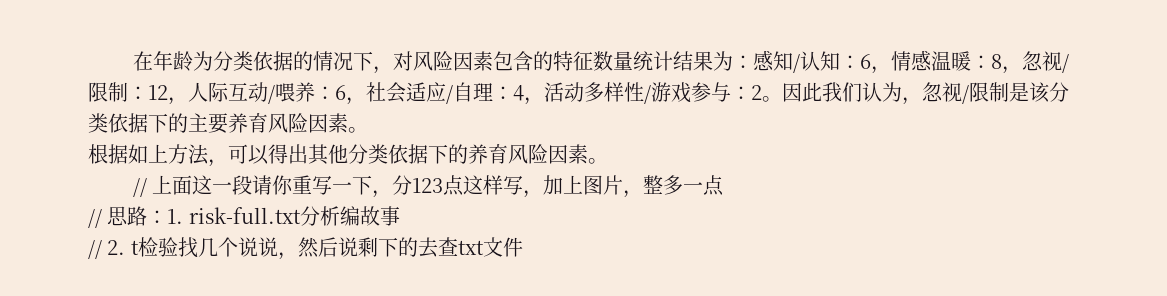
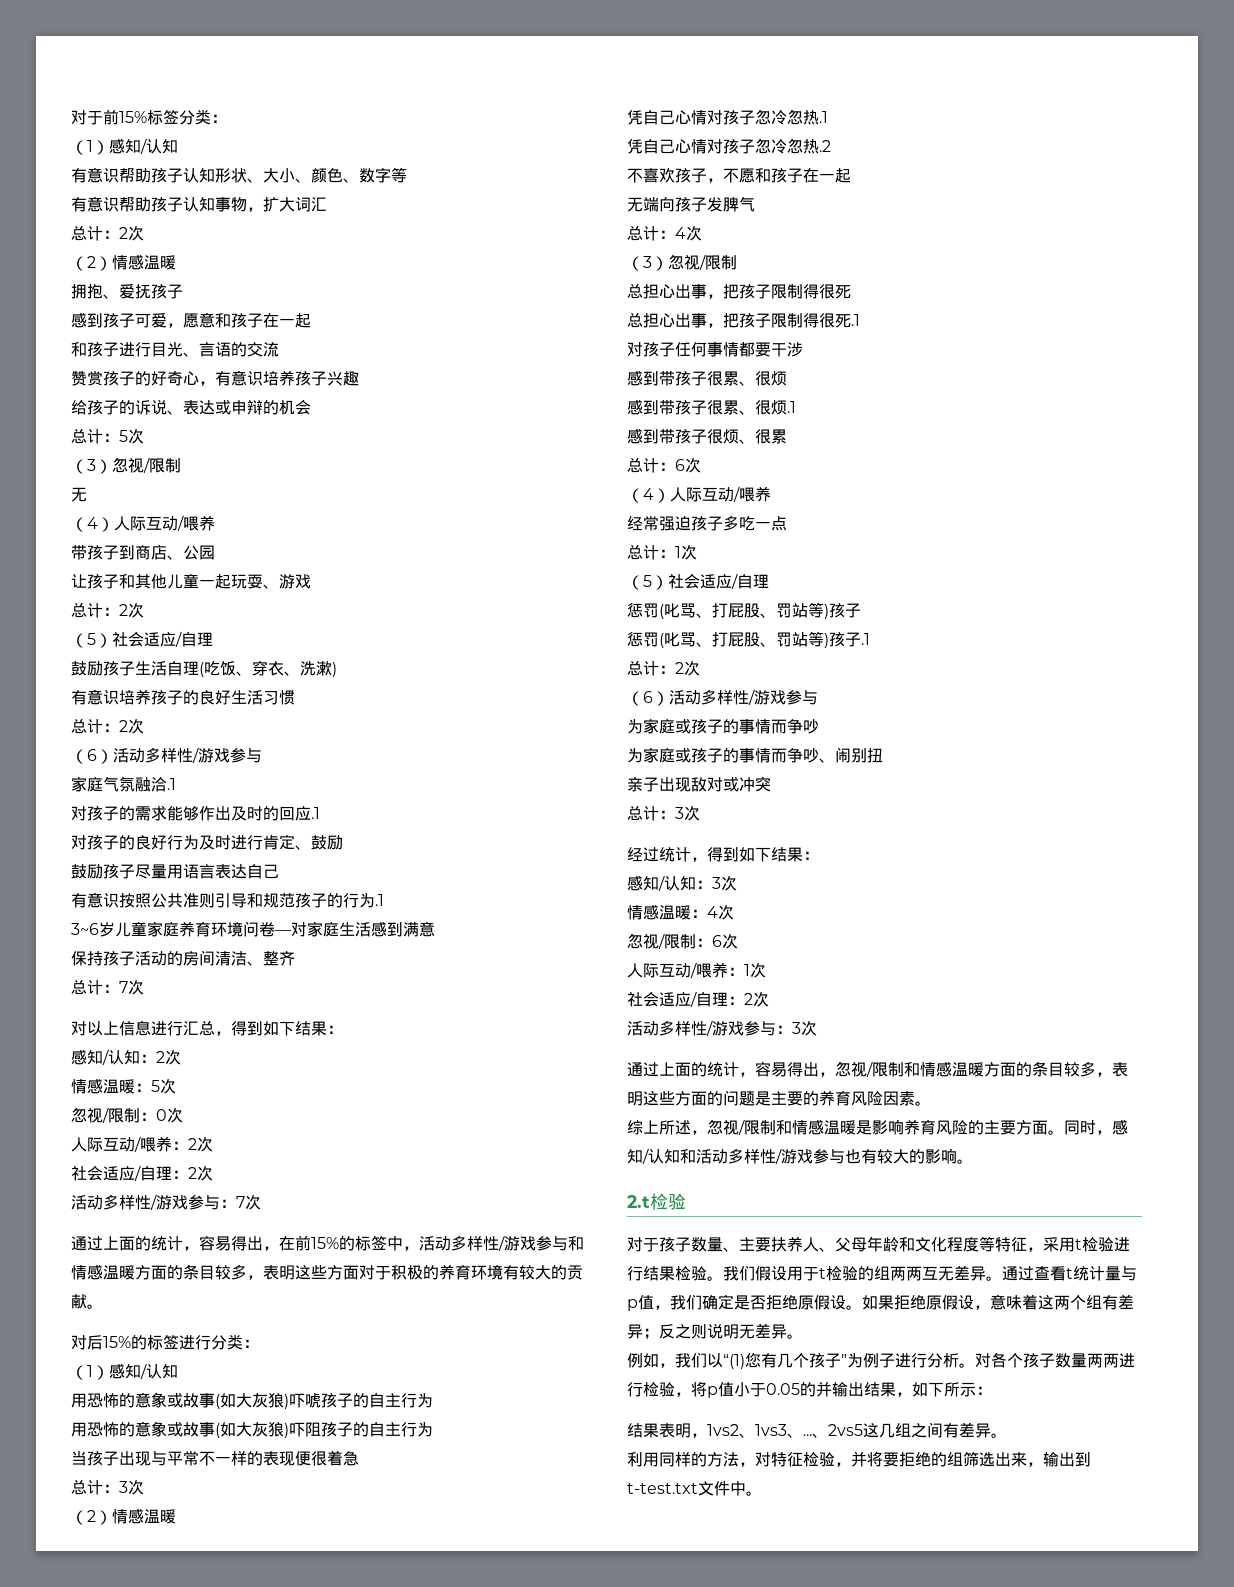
- 在年龄为分类依据的情况下，对风险因素包含的特征数量统计结果为：感知/认知：6，情感温暖：8，忽视/限制：12，人际互动/喂养：6，社会适应/自理：4，活动多样性/游戏参与：2。因此我们认为，忽视/限制是该分类依据下的主要养育风险因素。
- 根据如上方法，可以得出其他分类依据下的养育风险因素。
- // 上面这一段请你重写一下，分123点这样写，加上图片，整多一点
- // 思路：1. risk-full.txt分析编故事
- // 2. t检验找几个说说，然后说剩下的去查txt文件
+ 对于前15%标签分类：
+ （1）感知/认知
+ 有意识帮助孩子认知形状、大小、颜色、数字等
+ 有意识帮助孩子认知事物，扩大词汇
+ 总计：2次
+ （2）情感温暖
+ 拥抱、爱抚孩子
+ 感到孩子可爱，愿意和孩子在一起
+ 和孩子进行目光、言语的交流
+ 赞赏孩子的好奇心，有意识培养孩子兴趣
+ 给孩子的诉说、表达或申辩的机会
+ 总计：5次
+ （3）忽视/限制
+ 无
+ （4）人际互动/喂养
+ 带孩子到商店、公园
+ 让孩子和其他儿童一起玩耍、游戏
+ 总计：2次
+ （5）社会适应/自理
+ 鼓励孩子生活自理(吃饭、穿衣、洗漱)
+ 有意识培养孩子的良好生活习惯
+ 总计：2次
+ （6）活动多样性/游戏参与
+ 家庭气氛融洽.1
+ 对孩子的需求能够作出及时的回应.1
+ 对孩子的良好行为及时进行肯定、鼓励
+ 鼓励孩子尽量用语言表达自己
+ 有意识按照公共准则引导和规范孩子的行为.1
+ 3~6岁儿童家庭养育环境问卷—对家庭生活感到满意
+ 保持孩子活动的房间清洁、整齐
+ 总计：7次
+ 对以上信息进行汇总，得到如下结果：
+ 感知/认知：2次
+ 情感温暖：5次
+ 忽视/限制：0次
+ 人际互动/喂养：2次
+ 社会适应/自理：2次
+ 活动多样性/游戏参与：7次
+ 通过上面的统计，容易得出，在前15%的标签中，活动多样性/游戏参与和情感温暖方面的条目较多，表明这些方面对于积极的养育环境有较大的贡献。
+ 对后15%的标签进行分类：
+ （1）感知/认知
+ 用恐怖的意象或故事(如大灰狼)吓唬孩子的自主行为
+ 用恐怖的意象或故事(如大灰狼)吓阻孩子的自主行为
+ 当孩子出现与平常不一样的表现便很着急
+ 总计：3次
+ （2）情感温暖
+ 凭自己心情对孩子忽冷忽热.1
+ 凭自己心情对孩子忽冷忽热.2
+ 不喜欢孩子，不愿和孩子在一起
+ 无端向孩子发脾气
+ 总计：4次
+ （3）忽视/限制
+ 总担心出事，把孩子限制得很死
+ 总担心出事，把孩子限制得很死.1
+ 对孩子任何事情都要干涉
+ 感到带孩子很累、很烦
+ 感到带孩子很累、很烦.1
+ 感到带孩子很烦、很累
+ 总计：6次
+ （4）人际互动/喂养
+ 经常强迫孩子多吃一点
+ 总计：1次
+ （5）社会适应/自理
+ 惩罚(叱骂、打屁股、罚站等)孩子
+ 惩罚(叱骂、打屁股、罚站等)孩子.1
+ 总计：2次
+ （6）活动多样性/游戏参与
+ 为家庭或孩子的事情而争吵
+ 为家庭或孩子的事情而争吵、闹别扭
+ 亲子出现敌对或冲突
+ 总计：3次
+ 经过统计，得到如下结果：
+ 感知/认知：3次
+ 情感温暖：4次
+ 忽视/限制：6次
+ 人际互动/喂养：1次
+ 社会适应/自理：2次
+ 活动多样性/游戏参与：3次
+ 通过上面的统计，容易得出，忽视/限制和情感温暖方面的条目较多，表明这些方面的问题是主要的养育风险因素。
+ 综上所述，忽视/限制和情感温暖是影响养育风险的主要方面。同时，感知/认知和活动多样性/游戏参与也有较大的影响。
+ 2.t检验
+ 对于孩子数量、主要扶养人、父母年龄和文化程度等特征，采用t检验进行结果检验。我们假设用于t检验的组两两互无差异。通过查看t统计量与p值，我们确定是否拒绝原假设。如果拒绝原假设，意味着这两个组有差异；反之则说明无差异。
+ 例如，我们以“(1)您有几个孩子”为例子进行分析。对各个孩子数量两两进行检验，将p值小于0.05的并输出结果，如下所示：
+ 结果表明，1vs2、1vs3、...、2vs5这几组之间有差异。
+ 利用同样的方法，对特征检验，并将要拒绝的组筛选出来，输出到t-test.txt文件中。

